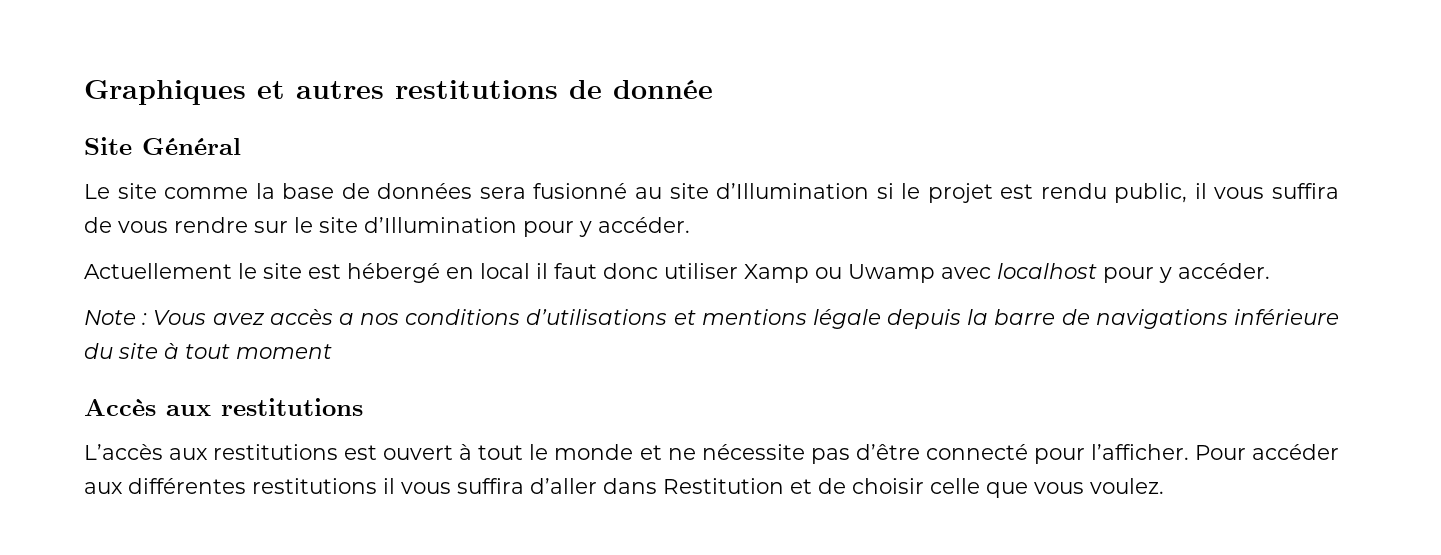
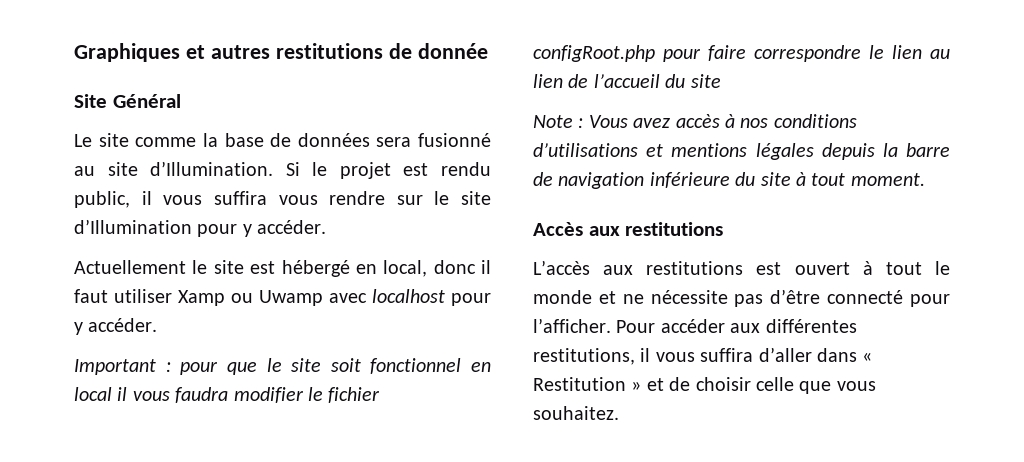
- Le site comme la base de données sera fusionné au site d’Illumination si le projet est rendu public, il vous suffira de vous rendre sur le site d’Illumination pour y accéder.
+ Le site comme la base de données sera fusionné au site d’Illumination. Si le projet est rendu public, il vous suffira vous rendre sur le site d’Illumination pour y accéder.
- Actuellement le site est hébergé en local il faut donc utiliser Xamp ou Uwamp avec localhost pour y accéder.
+ Actuellement le site est hébergé en local, donc il faut utiliser Xamp ou Uwamp avec localhost pour y accéder.
+ Important : pour que le site soit fonctionnel en local il vous faudra modifier le fichier configRoot.php pour faire correspondre le lien au lien de l’accueil du site
- Note : Vous avez accès a nos conditions d’utilisations et mentions légale depuis la barre de navigations inférieure du site à tout moment
+ Note : Vous avez accès à nos conditions d’utilisations et mentions légales depuis la barre de navigation inférieure du site à tout moment.
- Pour accéder aux différentes restitutions il vous suffira d’aller dans Restitution et de choisir celle que vous voulez.
+ Pour accéder aux différentes restitutions, il vous suffira d’aller dans « Restitution » et de choisir celle que vous souhaitez.

